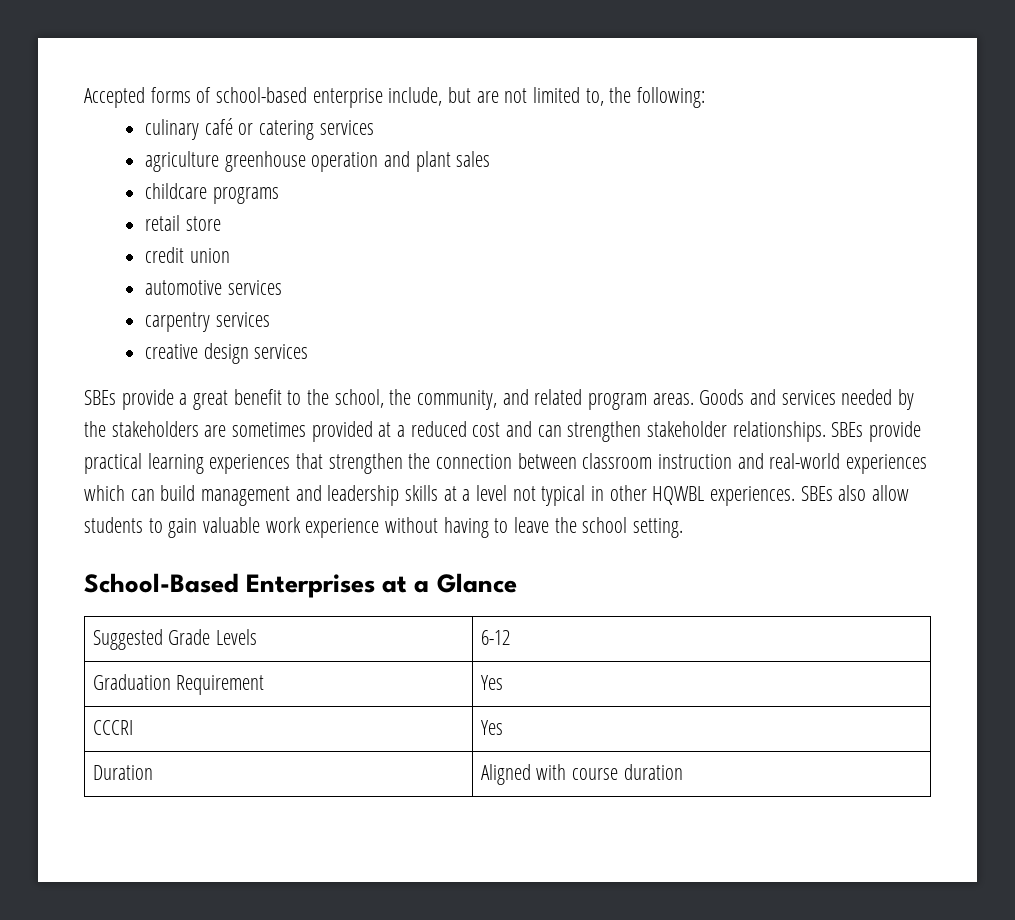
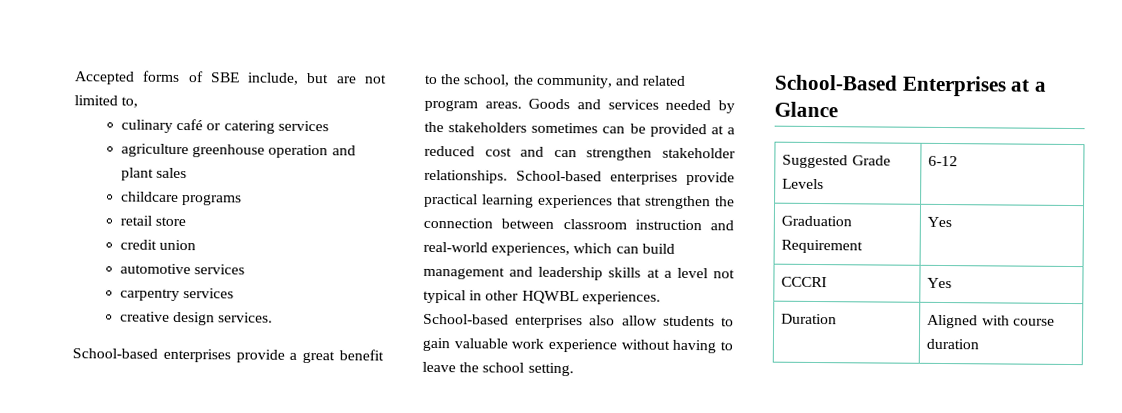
- Accepted forms of school-based enterprise include, but are not limited to, the following:
+ Accepted forms of SBE include, but are not limited to,
- creative design services
- SBEs provide a great benefit to the school, the community, and related program areas.
+ creative design services.
+ School-based enterprises provide a great benefit to the school, the community, and related program areas.
- Goods and services needed by the stakeholders are sometimes provided at a reduced cost and can strengthen stakeholder relationships.
+ Goods and services needed by the stakeholders sometimes can be provided at a reduced cost and can strengthen stakeholder relationships.
- SBEs provide practical learning experiences that strengthen the connection between classroom instruction and real-world experiences which can build management and leadership skills at a level not typical in other HQWBL experiences.
+ School-based enterprises provide practical learning experiences that strengthen the connection between classroom instruction and real-world experiences, which can build management and leadership skills at a level not typical in other HQWBL experiences.
- SBEs also allow students to gain valuable work experience without having to leave the school setting.
+ School-based enterprises also allow students to gain valuable work experience without having to leave the school setting.

